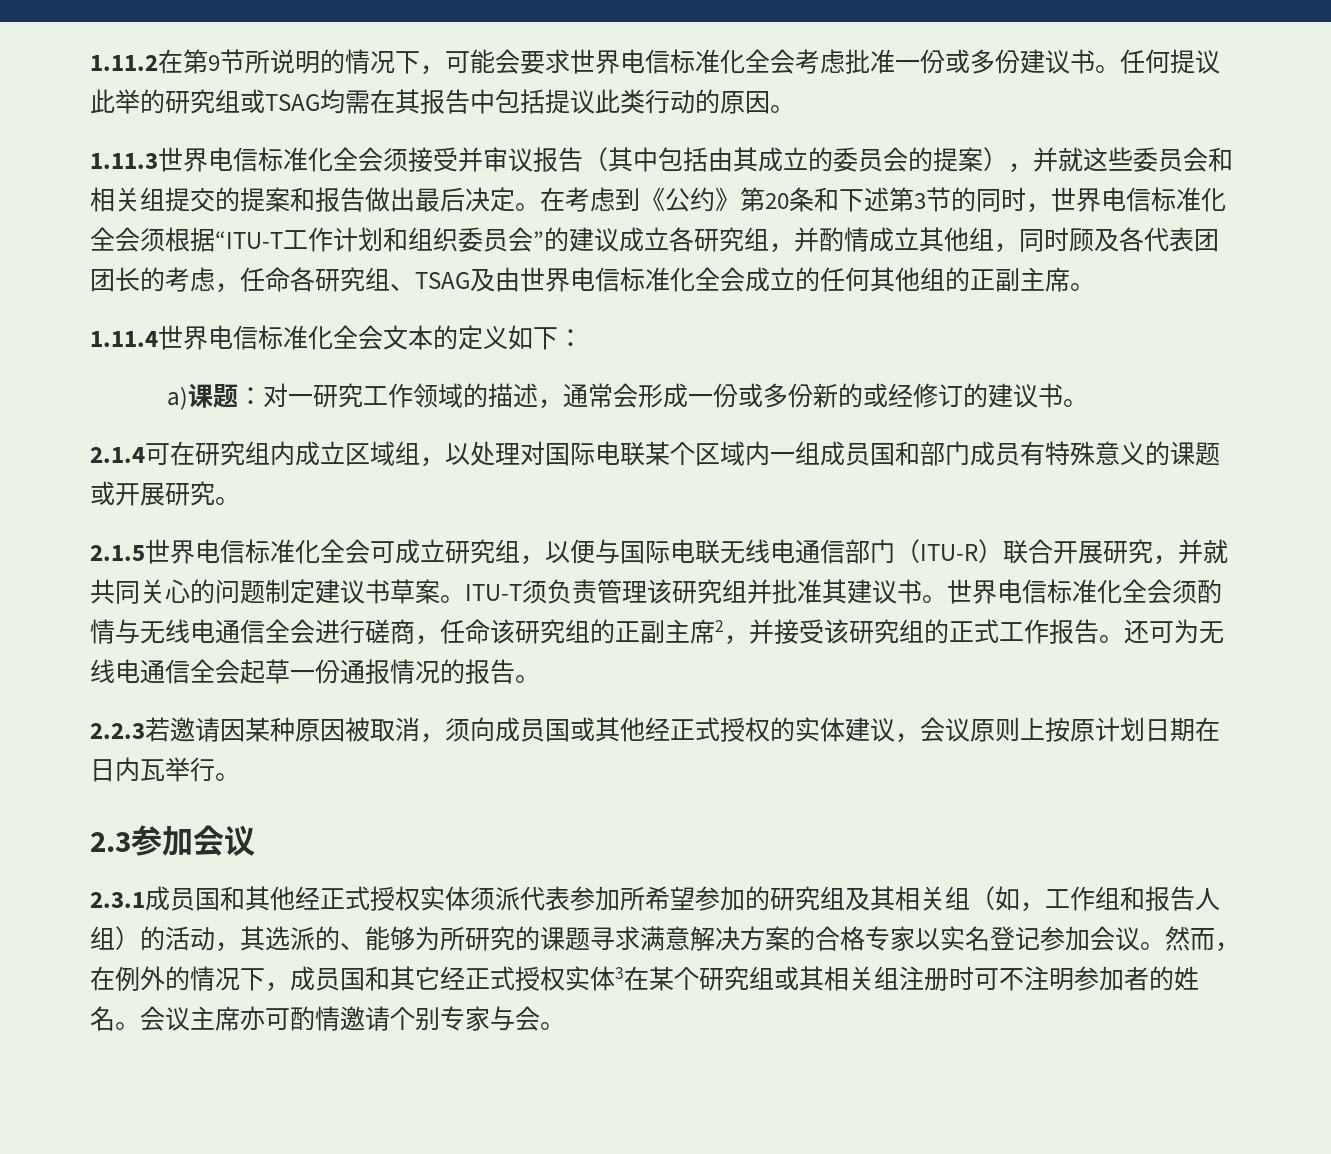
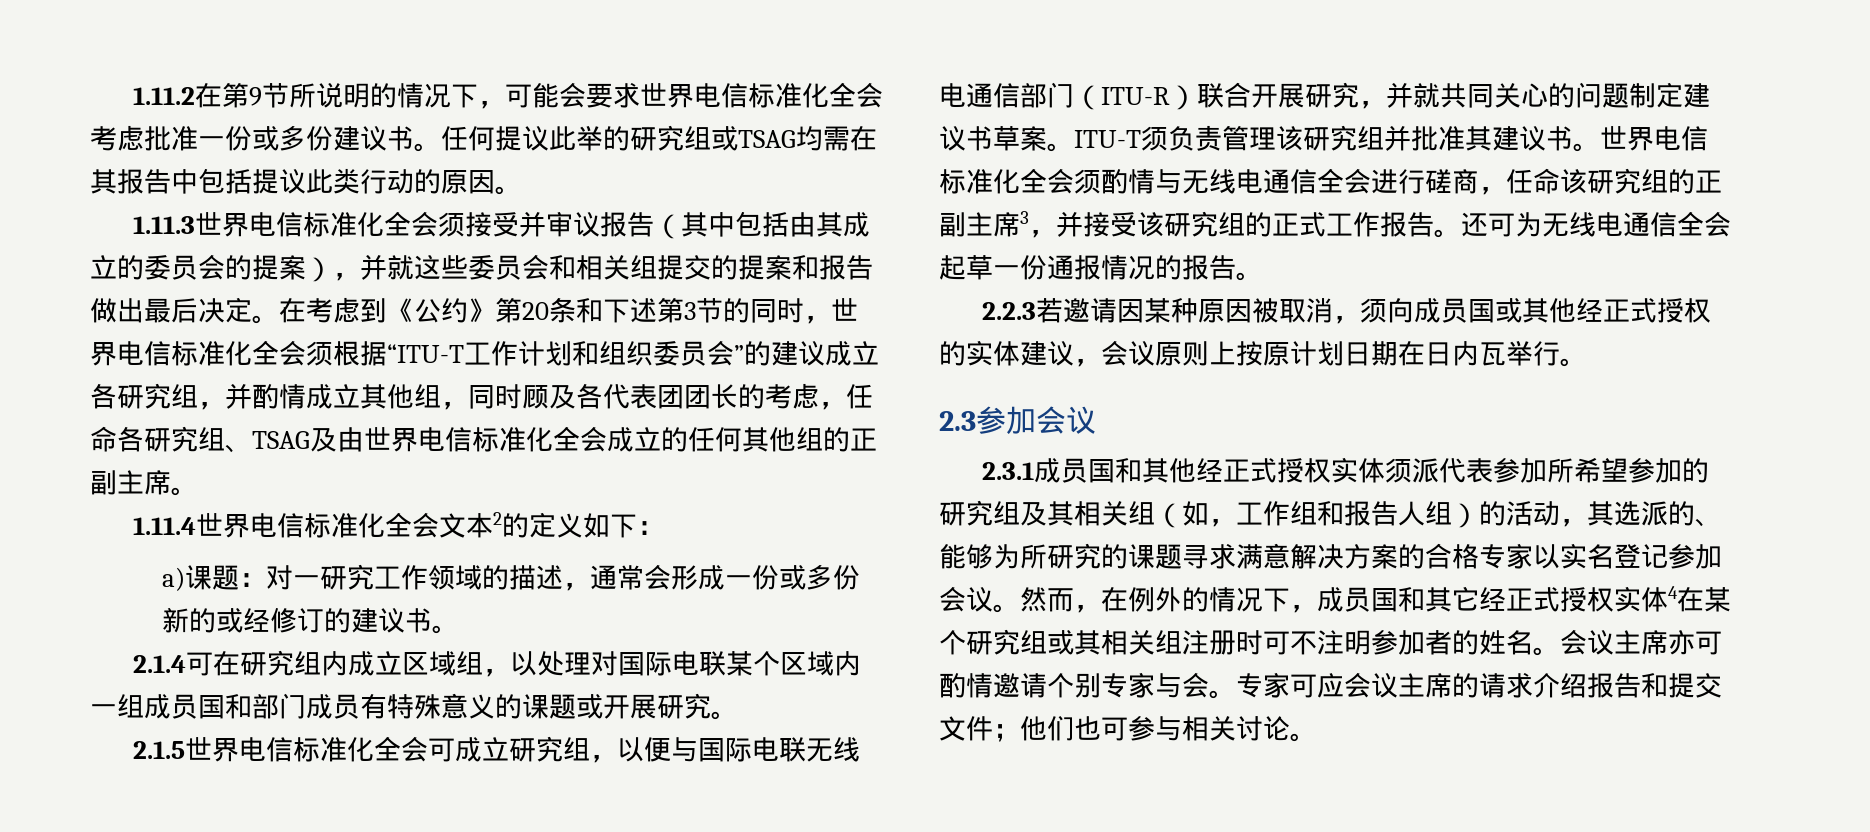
- 1.11.4世界电信标准化全会文本的定义如下：
+ 1.11.4世界电信标准化全会文本2的定义如下：
- 世界电信标准化全会须酌情与无线电通信全会进行磋商，任命该研究组的正副主席2，并接受该研究组的正式工作报告。
+ 世界电信标准化全会须酌情与无线电通信全会进行磋商，任命该研究组的正副主席3，并接受该研究组的正式工作报告。
- 然而，在例外的情况下，成员国和其它经正式授权实体3在某个研究组或其相关组注册时可不注明参加者的姓名。
+ 然而，在例外的情况下，成员国和其它经正式授权实体4在某个研究组或其相关组注册时可不注明参加者的姓名。
+ 专家可应会议主席的请求介绍报告和提交文件；他们也可参与相关讨论。

